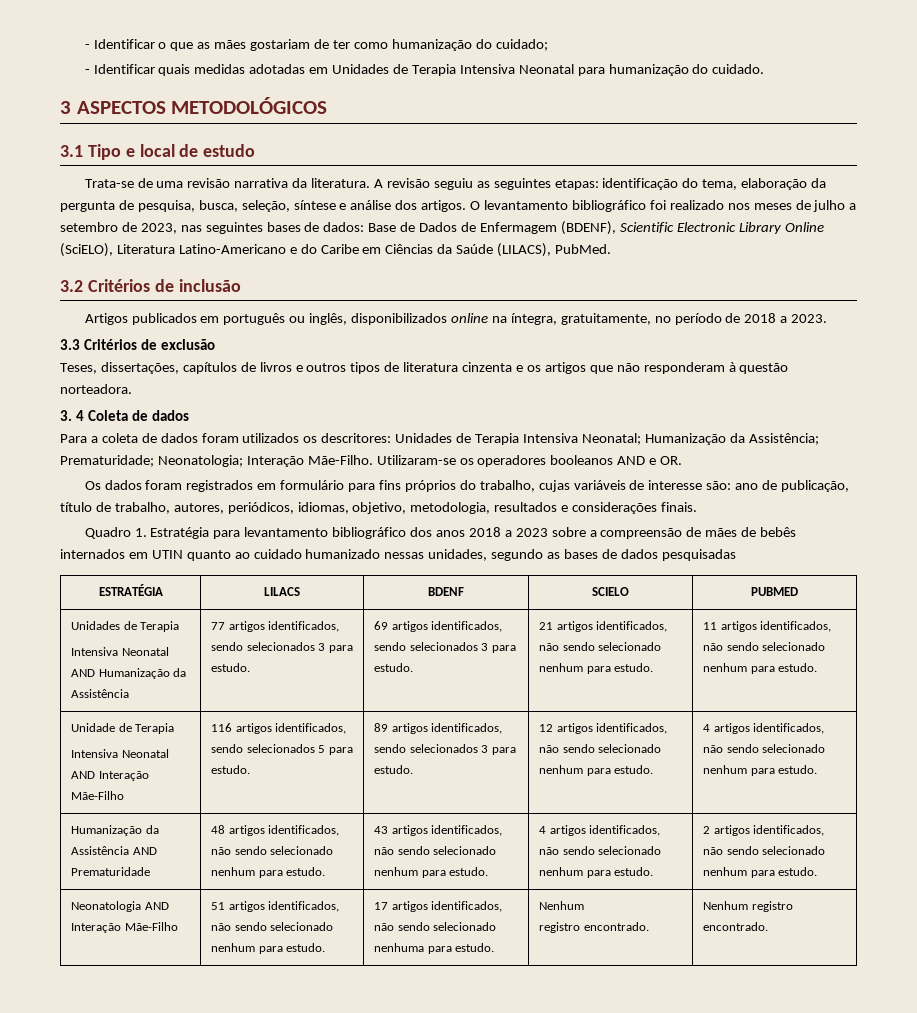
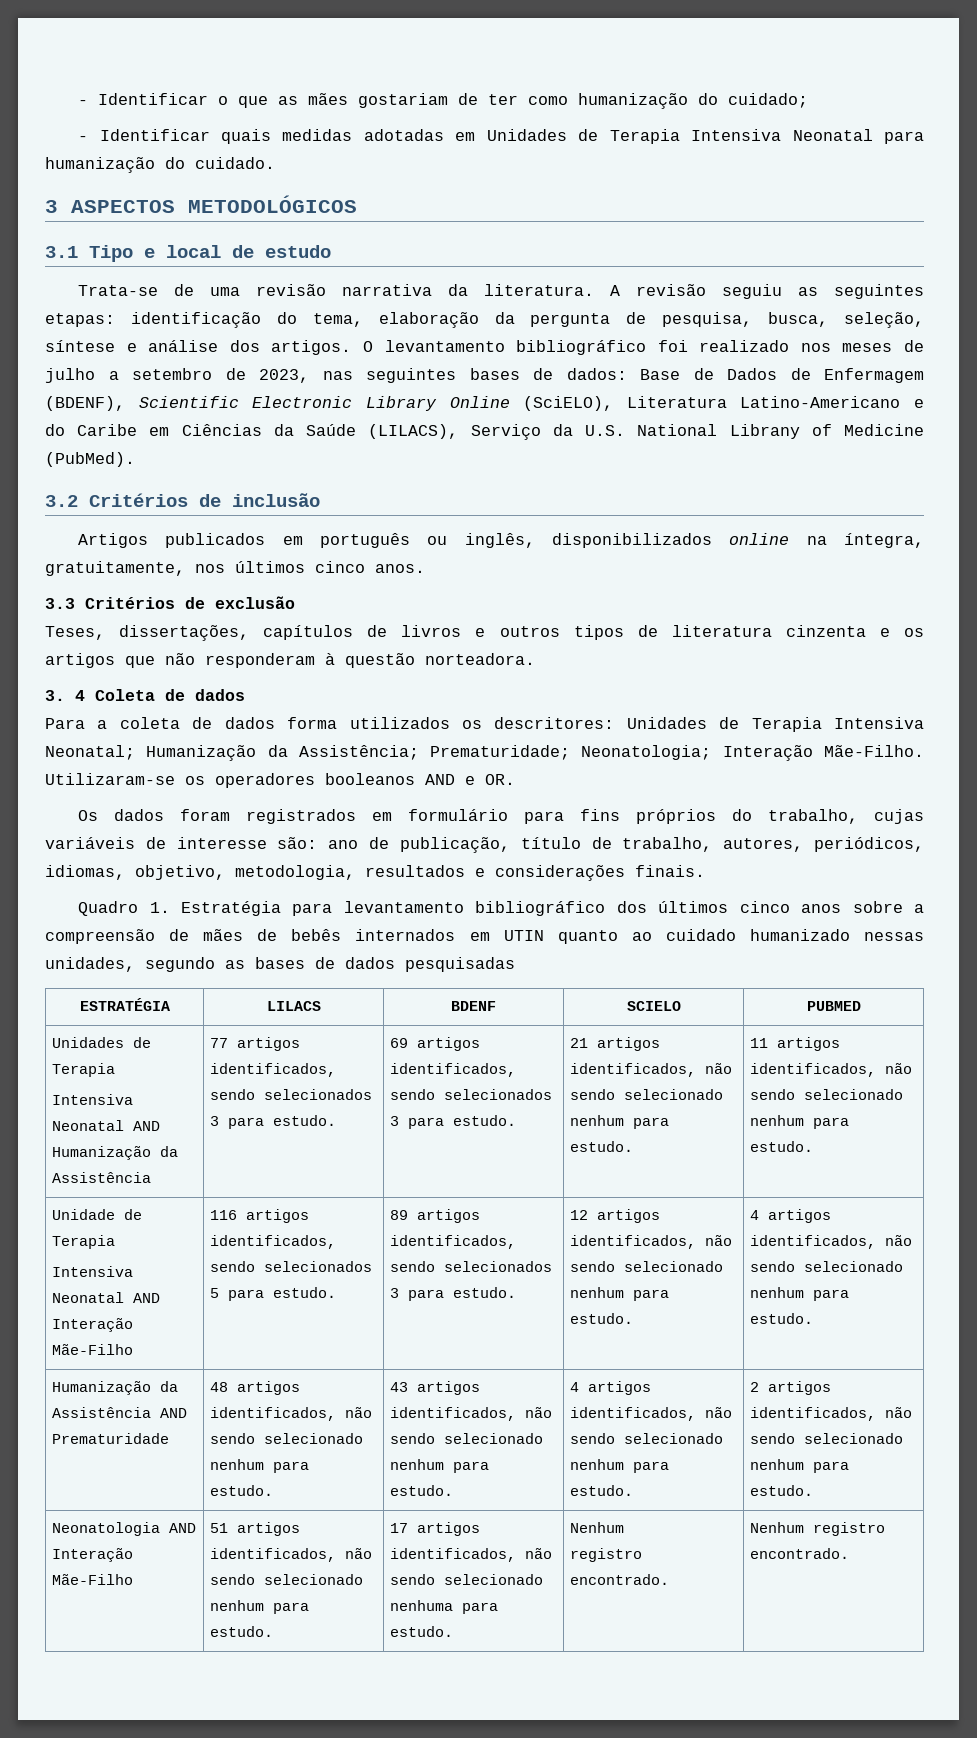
- O levantamento bibliográfico foi realizado nos meses de julho a setembro de 2023, nas seguintes bases de dados: Base de Dados de Enfermagem (BDENF), Scientific Electronic Library Online (SciELO), Literatura Latino-Americano e do Caribe em Ciências da Saúde (LILACS), PubMed.
+ O levantamento bibliográfico foi realizado nos meses de julho a setembro de 2023, nas seguintes bases de dados: Base de Dados de Enfermagem (BDENF), Scientific Electronic Library Online (SciELO), Literatura Latino-Americano e do Caribe em Ciências da Saúde (LILACS), Serviço da U.S. National Librany of Medicine (PubMed).
- Artigos publicados em português ou inglês, disponibilizados online na íntegra, gratuitamente, no período de 2018 a 2023.
+ Artigos publicados em português ou inglês, disponibilizados online na íntegra, gratuitamente, nos últimos cinco anos.
- Para a coleta de dados foram utilizados os descritores: Unidades de Terapia Intensiva Neonatal; Humanização da Assistência; Prematuridade; Neonatologia; Interação Mãe-Filho.
+ Para a coleta de dados forma utilizados os descritores: Unidades de Terapia Intensiva Neonatal; Humanização da Assistência; Prematuridade; Neonatologia; Interação Mãe-Filho.
- Quadro 1. Estratégia para levantamento bibliográfico dos anos 2018 a 2023 sobre a compreensão de mães de bebês internados em UTIN quanto ao cuidado humanizado nessas unidades, segundo as bases de dados pesquisadas
+ Quadro 1. Estratégia para levantamento bibliográfico dos últimos cinco anos sobre a compreensão de mães de bebês internados em UTIN quanto ao cuidado humanizado nessas unidades, segundo as bases de dados pesquisadas

